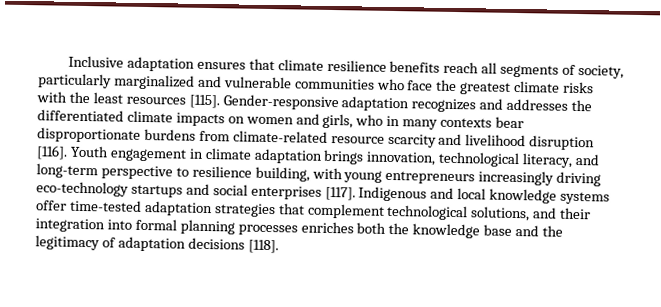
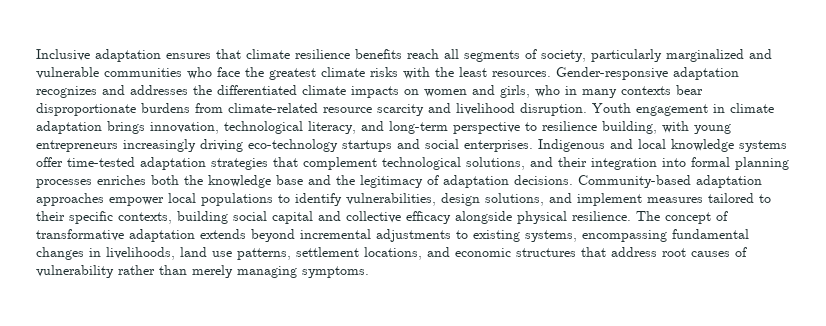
- Inclusive adaptation ensures that climate resilience benefits reach all segments of society, particularly marginalized and vulnerable communities who face the greatest climate risks with the least resources [115].
+ Inclusive adaptation ensures that climate resilience benefits reach all segments of society, particularly marginalized and vulnerable communities who face the greatest climate risks with the least resources.
- Gender-responsive adaptation recognizes and addresses the differentiated climate impacts on women and girls, who in many contexts bear disproportionate burdens from climate-related resource scarcity and livelihood disruption [116].
+ Gender-responsive adaptation recognizes and addresses the differentiated climate impacts on women and girls, who in many contexts bear disproportionate burdens from climate-related resource scarcity and livelihood disruption.
- Youth engagement in climate adaptation brings innovation, technological literacy, and long-term perspective to resilience building, with young entrepreneurs increasingly driving eco-technology startups and social enterprises [117].
+ Youth engagement in climate adaptation brings innovation, technological literacy, and long-term perspective to resilience building, with young entrepreneurs increasingly driving eco-technology startups and social enterprises.
- Indigenous and local knowledge systems offer time-tested adaptation strategies that complement technological solutions, and their integration into formal planning processes enriches both the knowledge base and the legitimacy of adaptation decisions [118].
+ Indigenous and local knowledge systems offer time-tested adaptation strategies that complement technological solutions, and their integration into formal planning processes enriches both the knowledge base and the legitimacy of adaptation decisions. Community-based adaptation approaches empower local populations to identify vulnerabilities, design solutions, and implement measures tailored to their specific contexts, building social capital and collective efficacy alongside physical resilience. The concept of transformative adaptation extends beyond incremental adjustments to existing systems, encompassing fundamental changes in livelihoods, land use patterns, settlement locations, and economic structures that address root causes of vulnerability rather than merely managing symptoms.

